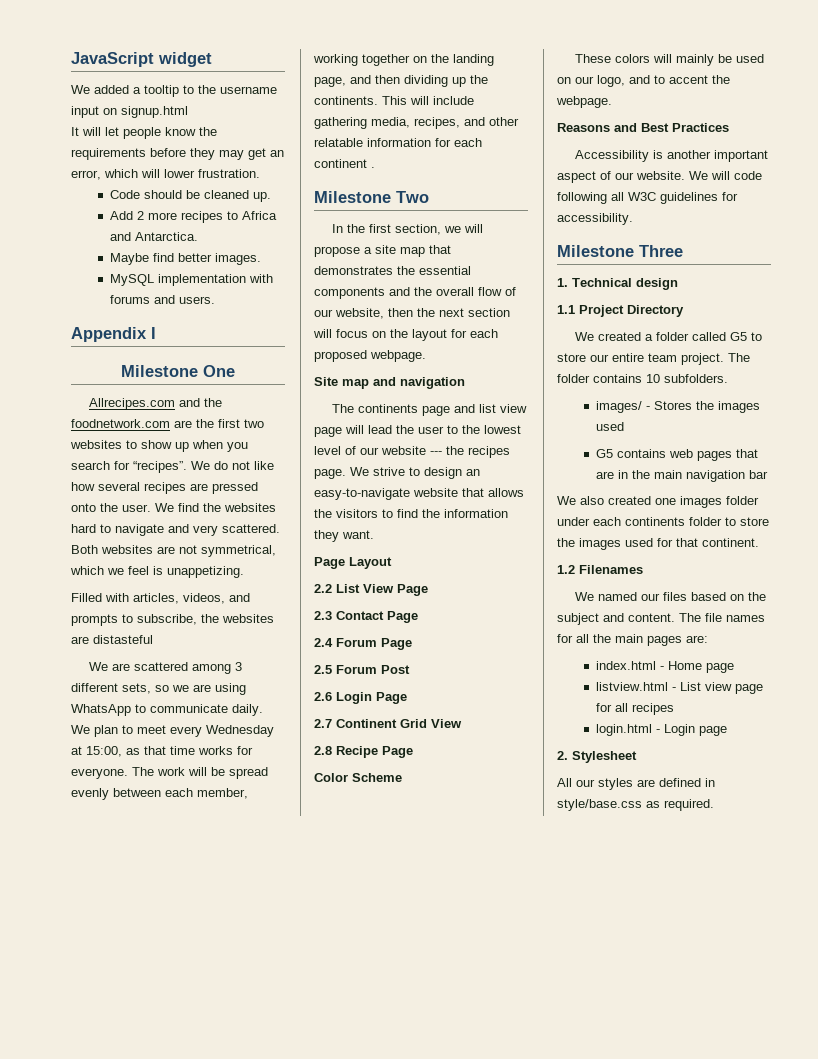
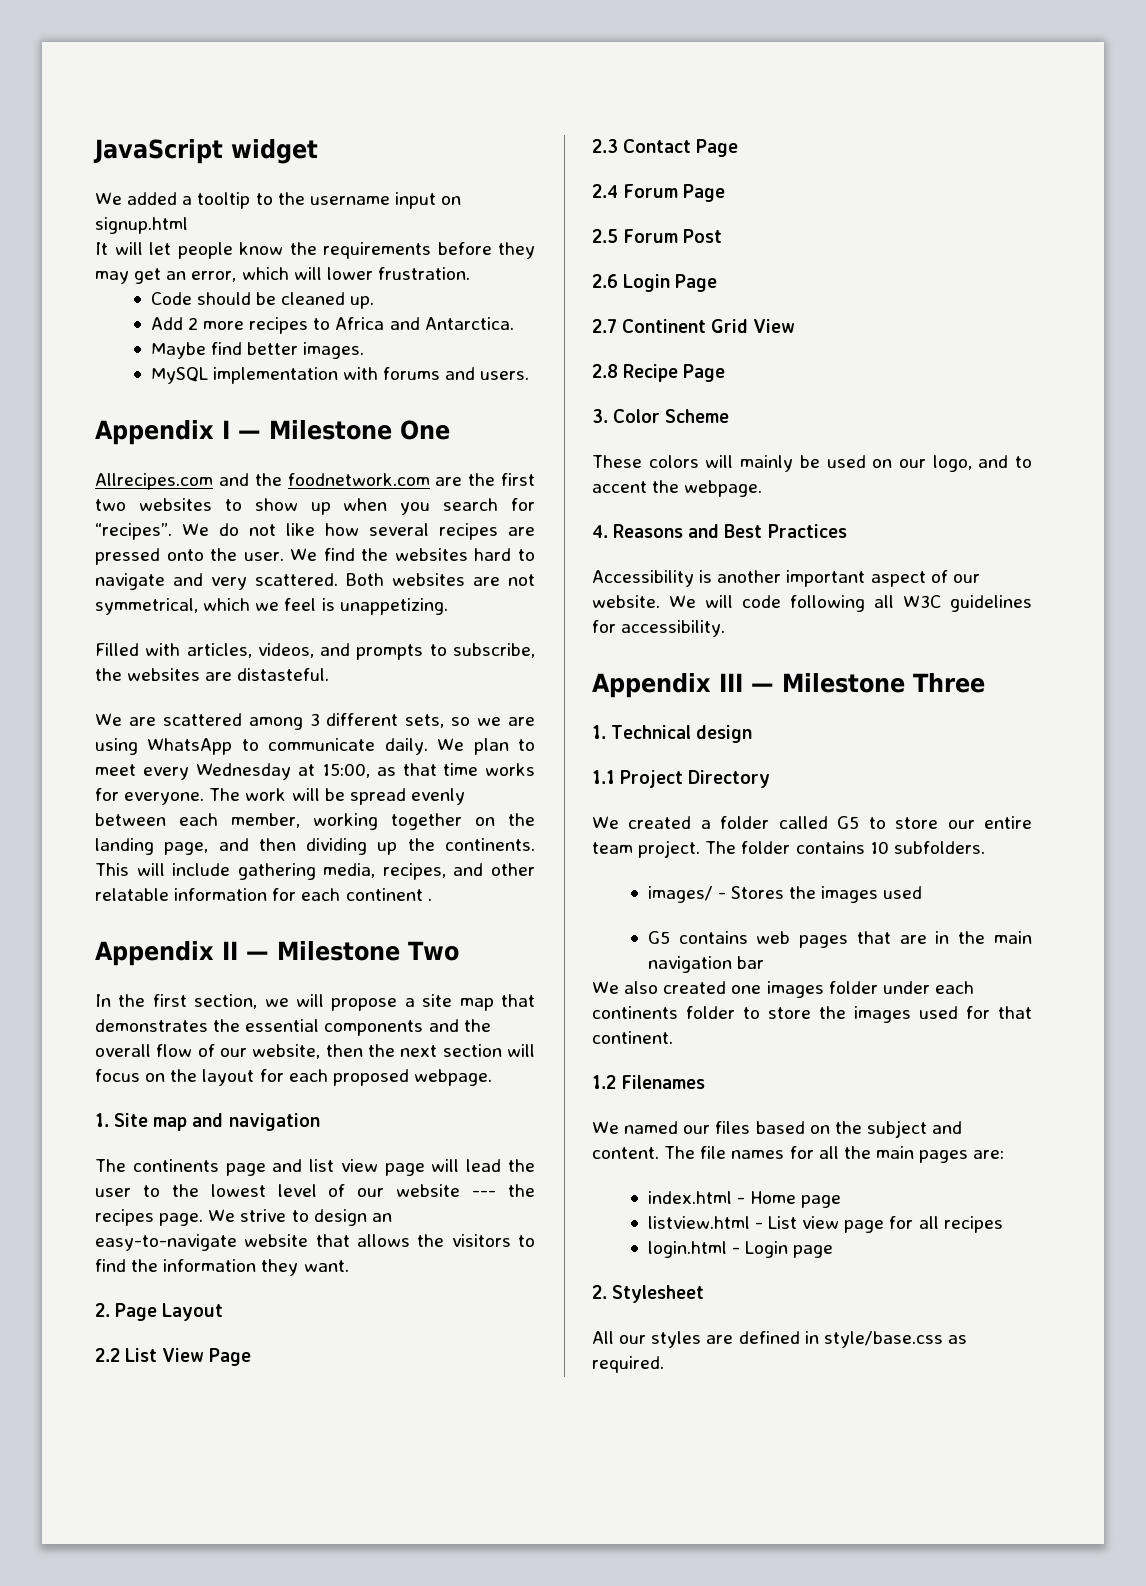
- Appendix I
- Milestone One
+ Appendix I — Milestone One
- Filled with articles, videos, and prompts to subscribe, the websites are distasteful
+ Filled with articles, videos, and prompts to subscribe, the websites are distasteful.
- Milestone Two
+ Appendix II — Milestone Two
- Site map and navigation
+ 1. Site map and navigation
- Page Layout
+ 2. Page Layout
- Color Scheme
+ 3. Color Scheme
- Reasons and Best Practices
+ 4. Reasons and Best Practices
- Milestone Three
+ Appendix III — Milestone Three

